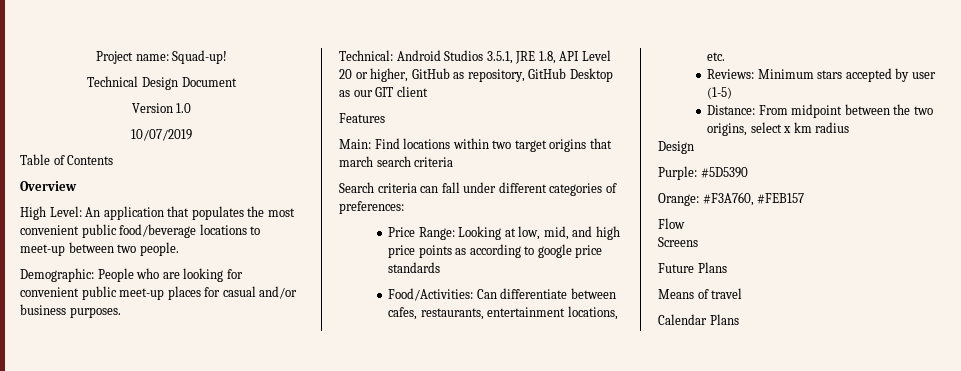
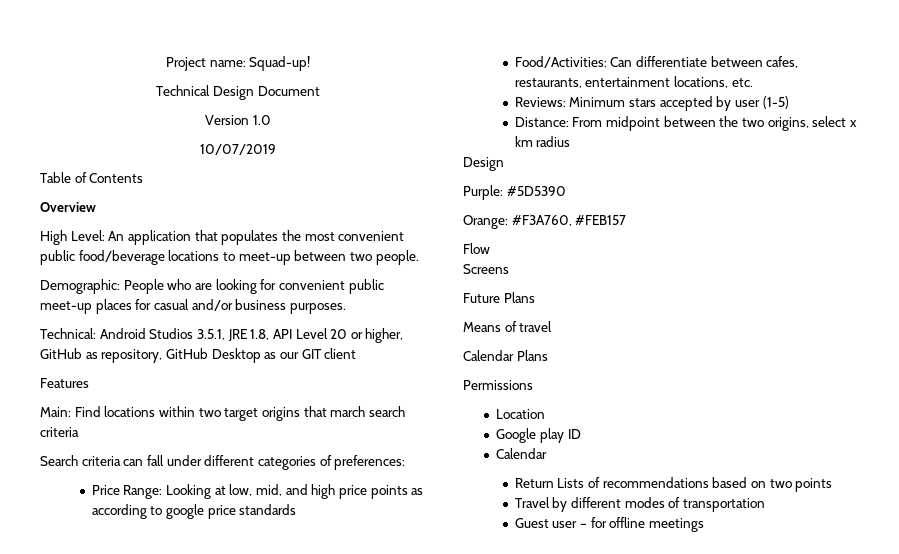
+ Permissions
+ Location
+ Google play ID
+ Calendar
+ Return Lists of recommendations based on two points
+ Travel by different modes of transportation
+ Guest user – for offline meetings

